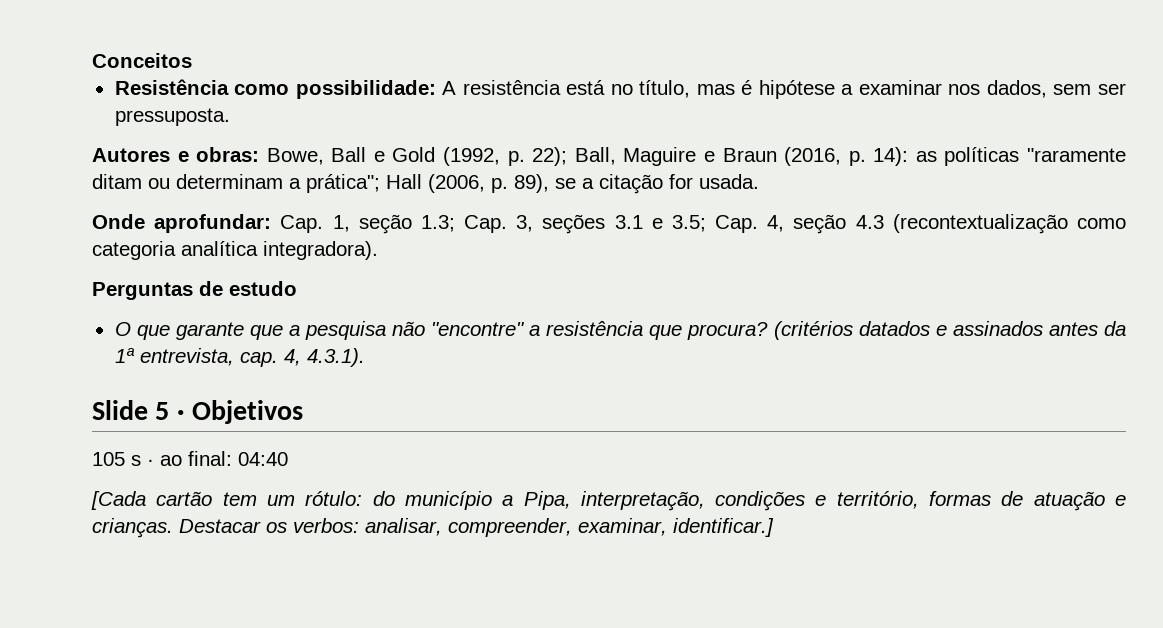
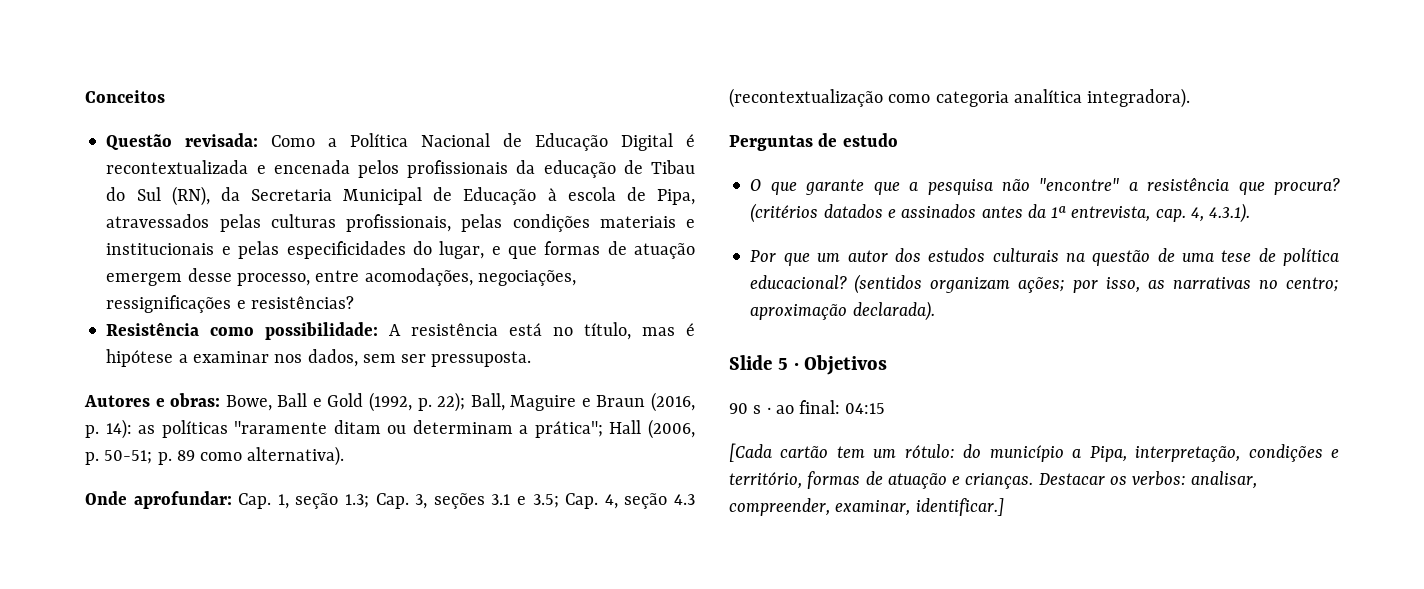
+ Questão revisada: Como a Política Nacional de Educação Digital é recontextualizada e encenada pelos profissionais da educação de Tibau do Sul (RN), da Secretaria Municipal de Educação à escola de Pipa, atravessados pelas culturas profissionais, pelas condições materiais e institucionais e pelas especificidades do lugar, e que formas de atuação emergem desse processo, entre acomodações, negociações, ressignificações e resistências?
- Autores e obras: Bowe, Ball e Gold (1992, p. 22); Ball, Maguire e Braun (2016, p. 14): as políticas "raramente ditam ou determinam a prática"; Hall (2006, p. 89), se a citação for usada.
+ Autores e obras: Bowe, Ball e Gold (1992, p. 22); Ball, Maguire e Braun (2016, p. 14): as políticas "raramente ditam ou determinam a prática"; Hall (2006, p. 50-51; p. 89 como alternativa).
+ Por que um autor dos estudos culturais na questão de uma tese de política educacional? (sentidos organizam ações; por isso, as narrativas no centro; aproximação declarada).
- 105 s · ao final: 04:40
+ 90 s · ao final: 04:15

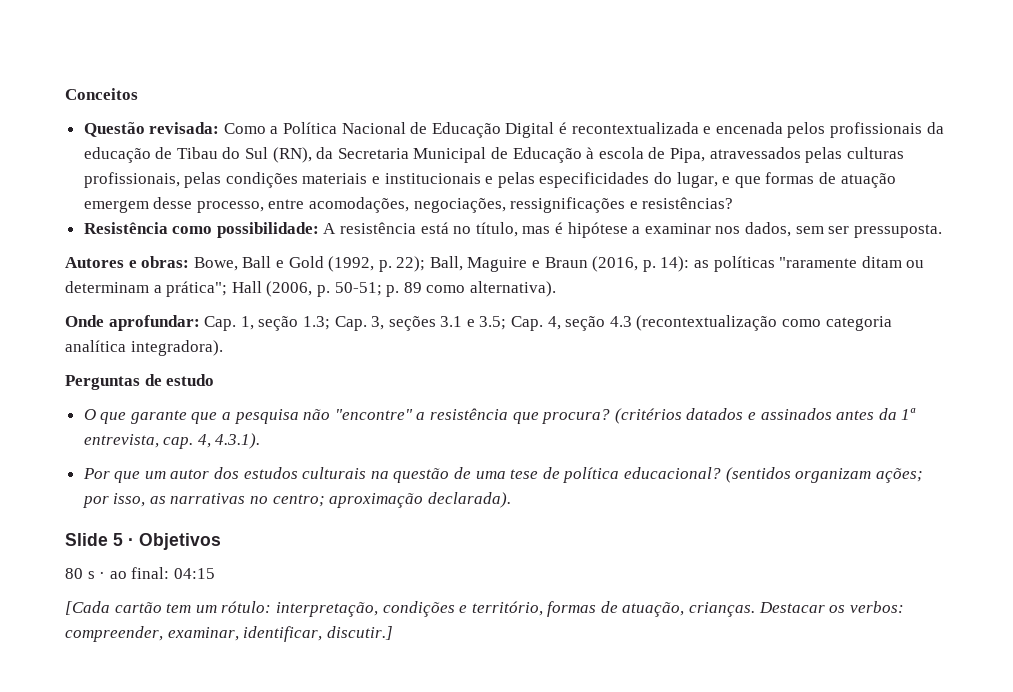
- 90 s · ao final: 04:15
+ 80 s · ao final: 04:15
- [Cada cartão tem um rótulo: do município a Pipa, interpretação, condições e território, formas de atuação e crianças.
+ [Cada cartão tem um rótulo: interpretação, condições e território, formas de atuação, crianças.
- Destacar os verbos: analisar, compreender, examinar, identificar.]
+ Destacar os verbos: compreender, examinar, identificar, discutir.]

